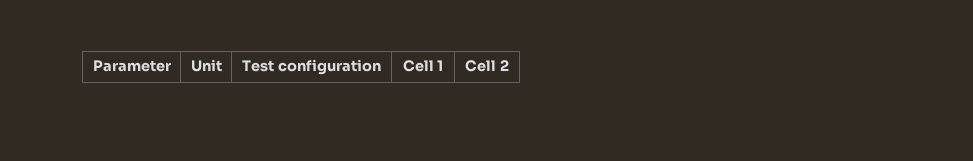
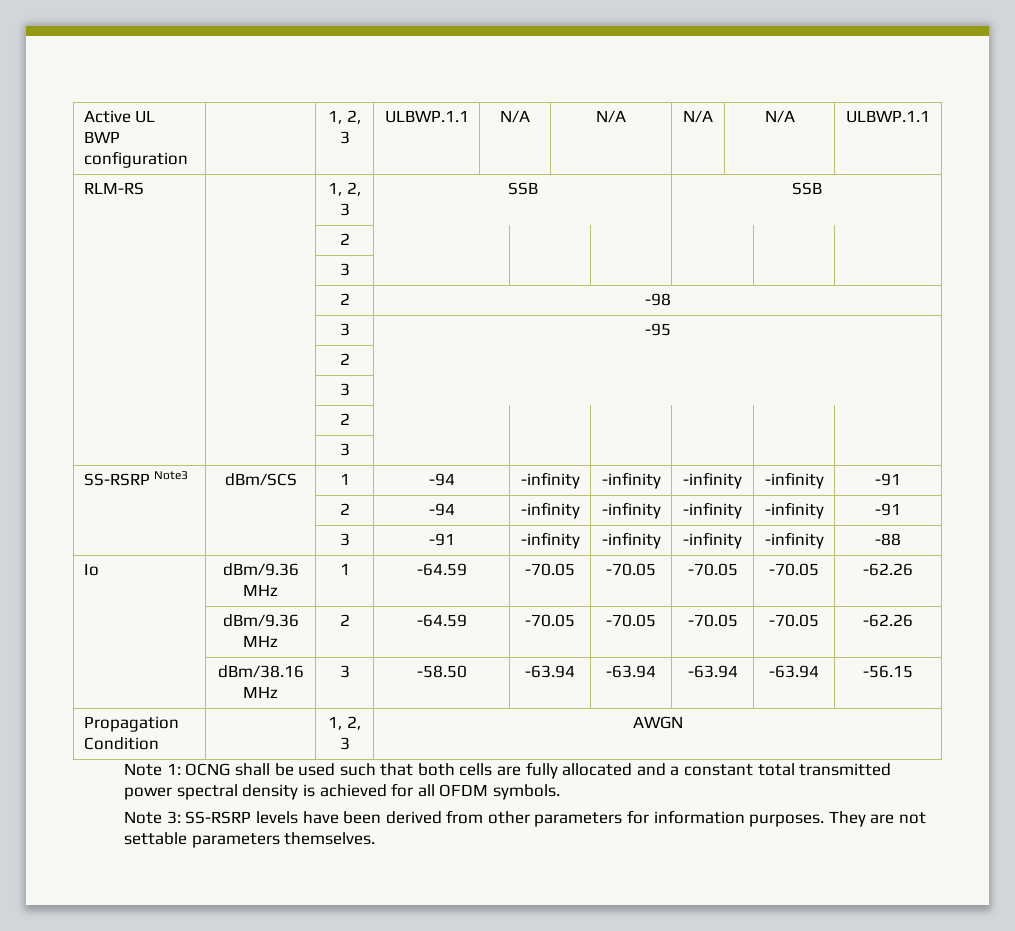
- Parameter | Unit | Test configuration | Cell 1 | Cell 2
+ Active UL BWP configuration | | 1, 2, 3 | ULBWP.1.1 | N/A | N/A | N/A | N/A | ULBWP.1.1
+ RLM-RS | | 1, 2, 3 | SSB | SSB
+ | | 2 | | | | | |
+ | | 3 | | | | | |
+ | | 2 | -98
+ | | 3 | -95
+ | | 2 |
+ | | 3 |
+ | | 2 | | | | | |
+ | | 3 | | | | | |
+ SS-RSRP Note3 | dBm/SCS | 1 | -94 | -infinity | -infinity | -infinity | -infinity | -91
+ | | 2 | -94 | -infinity | -infinity | -infinity | -infinity | -91
+ | | 3 | -91 | -infinity | -infinity | -infinity | -infinity | -88
+ Io | dBm/9.36 MHz | 1 | -64.59 | -70.05 | -70.05 | -70.05 | -70.05 | -62.26
+ | dBm/9.36 MHz | 2 | -64.59 | -70.05 | -70.05 | -70.05 | -70.05 | -62.26
+ | dBm/38.16 MHz | 3 | -58.50 | -63.94 | -63.94 | -63.94 | -63.94 | -56.15
+ Propagation Condition | | 1, 2, 3 | AWGN
+ Note 1: OCNG shall be used such that both cells are fully allocated and a constant total transmitted power spectral density is achieved for all OFDM symbols.
+ Note 3: SS-RSRP levels have been derived from other parameters for information purposes. They are not settable parameters themselves.

